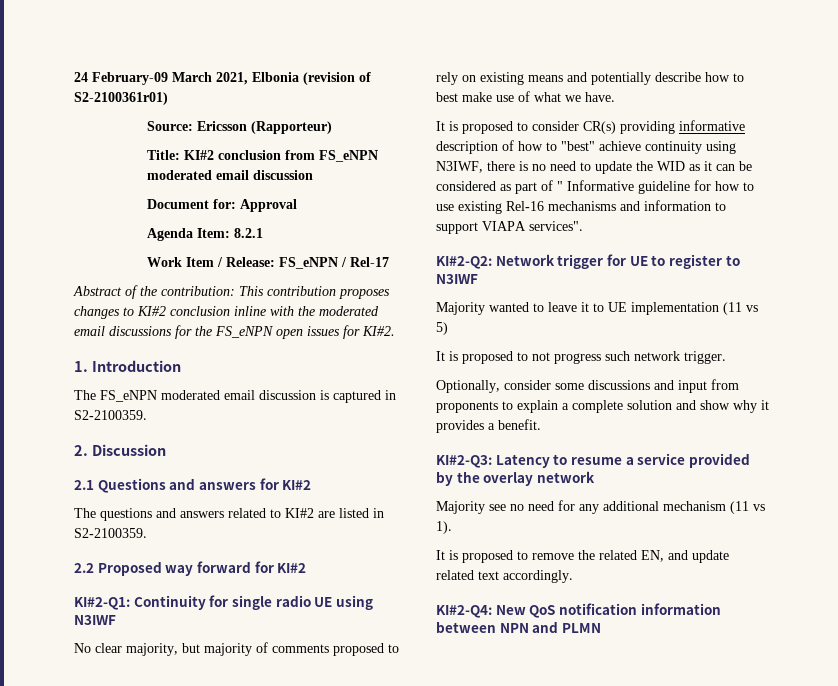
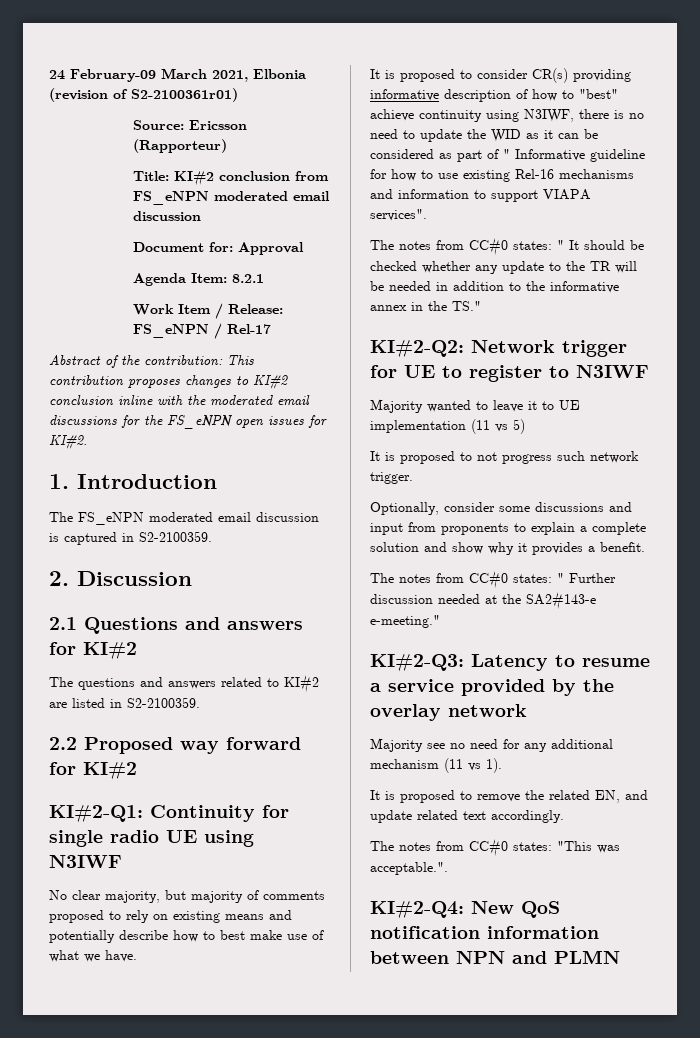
+ The notes from CC#0 states: " It should be checked whether any update to the TR will be needed in addition to the informative annex in the TS."
+ The notes from CC#0 states: " Further discussion needed at the SA2#143-e e-meeting."
+ The notes from CC#0 states: "This was acceptable.".

